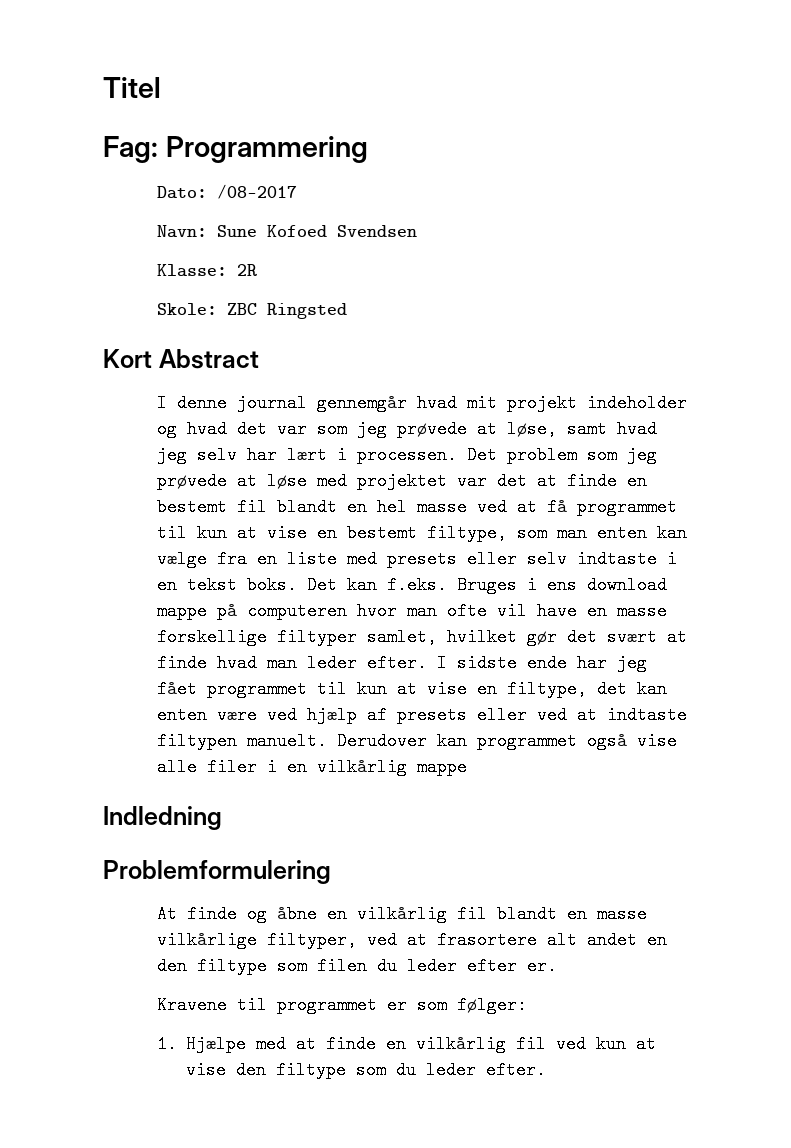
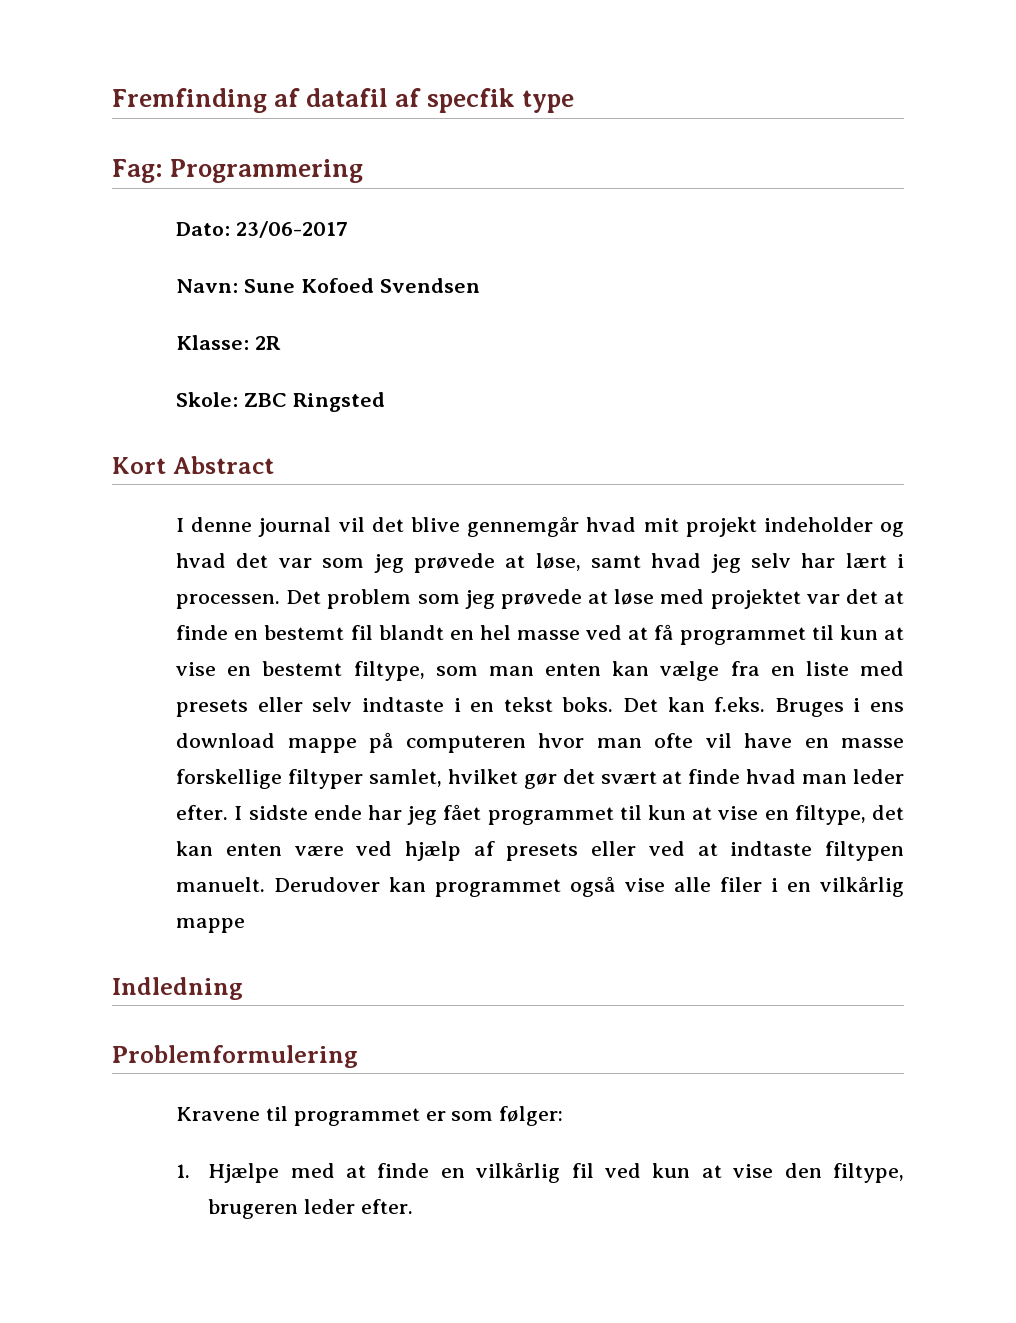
- Titel
+ Fremfinding af datafil af specfik type
- Dato: /08-2017
+ Dato: 23/06-2017
- I denne journal gennemgår hvad mit projekt indeholder og hvad det var som jeg prøvede at løse, samt hvad jeg selv har lært i processen.
+ I denne journal vil det blive gennemgår hvad mit projekt indeholder og hvad det var som jeg prøvede at løse, samt hvad jeg selv har lært i processen.
- At finde og åbne en vilkårlig fil blandt en masse vilkårlige filtyper, ved at frasortere alt andet en den filtype som filen du leder efter er.
- 1. Hjælpe med at finde en vilkårlig fil ved kun at vise den filtype som du leder efter.
+ 1. Hjælpe med at finde en vilkårlig fil ved kun at vise den filtype, brugeren leder efter.

